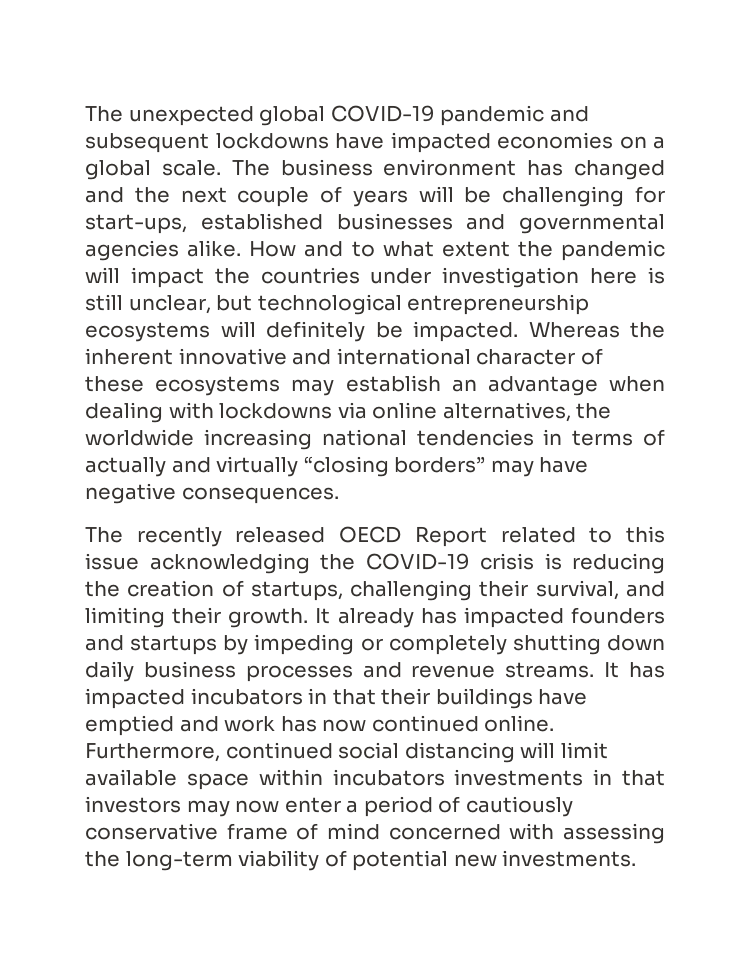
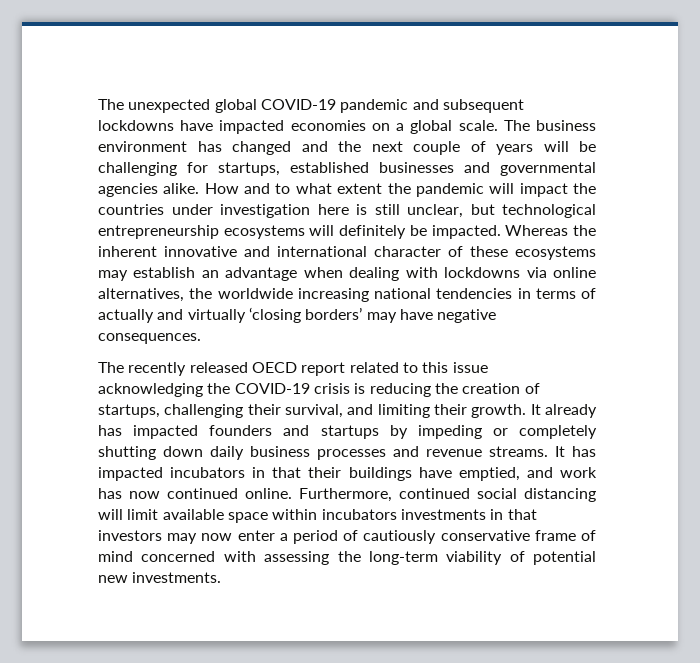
- The business environment has changed and the next couple of years will be challenging for start-ups, established businesses and governmental agencies alike.
+ The business environment has changed and the next couple of years will be challenging for startups, established businesses and governmental agencies alike.
- Whereas the inherent innovative and international character of these ecosystems may establish an advantage when dealing with lockdowns via online alternatives, the worldwide increasing national tendencies in terms of actually and virtually “closing borders” may have negative consequences.
+ Whereas the inherent innovative and international character of these ecosystems may establish an advantage when dealing with lockdowns via online alternatives, the worldwide increasing national tendencies in terms of actually and virtually ‘closing borders’ may have negative consequences.
- The recently released OECD Report related to this issue acknowledging the COVID-19 crisis is reducing the creation of startups, challenging their survival, and limiting their growth.
+ The recently released OECD report related to this issue acknowledging the COVID-19 crisis is reducing the creation of startups, challenging their survival, and limiting their growth.
- It has impacted incubators in that their buildings have emptied and work has now continued online.
+ It has impacted incubators in that their buildings have emptied, and work has now continued online.

